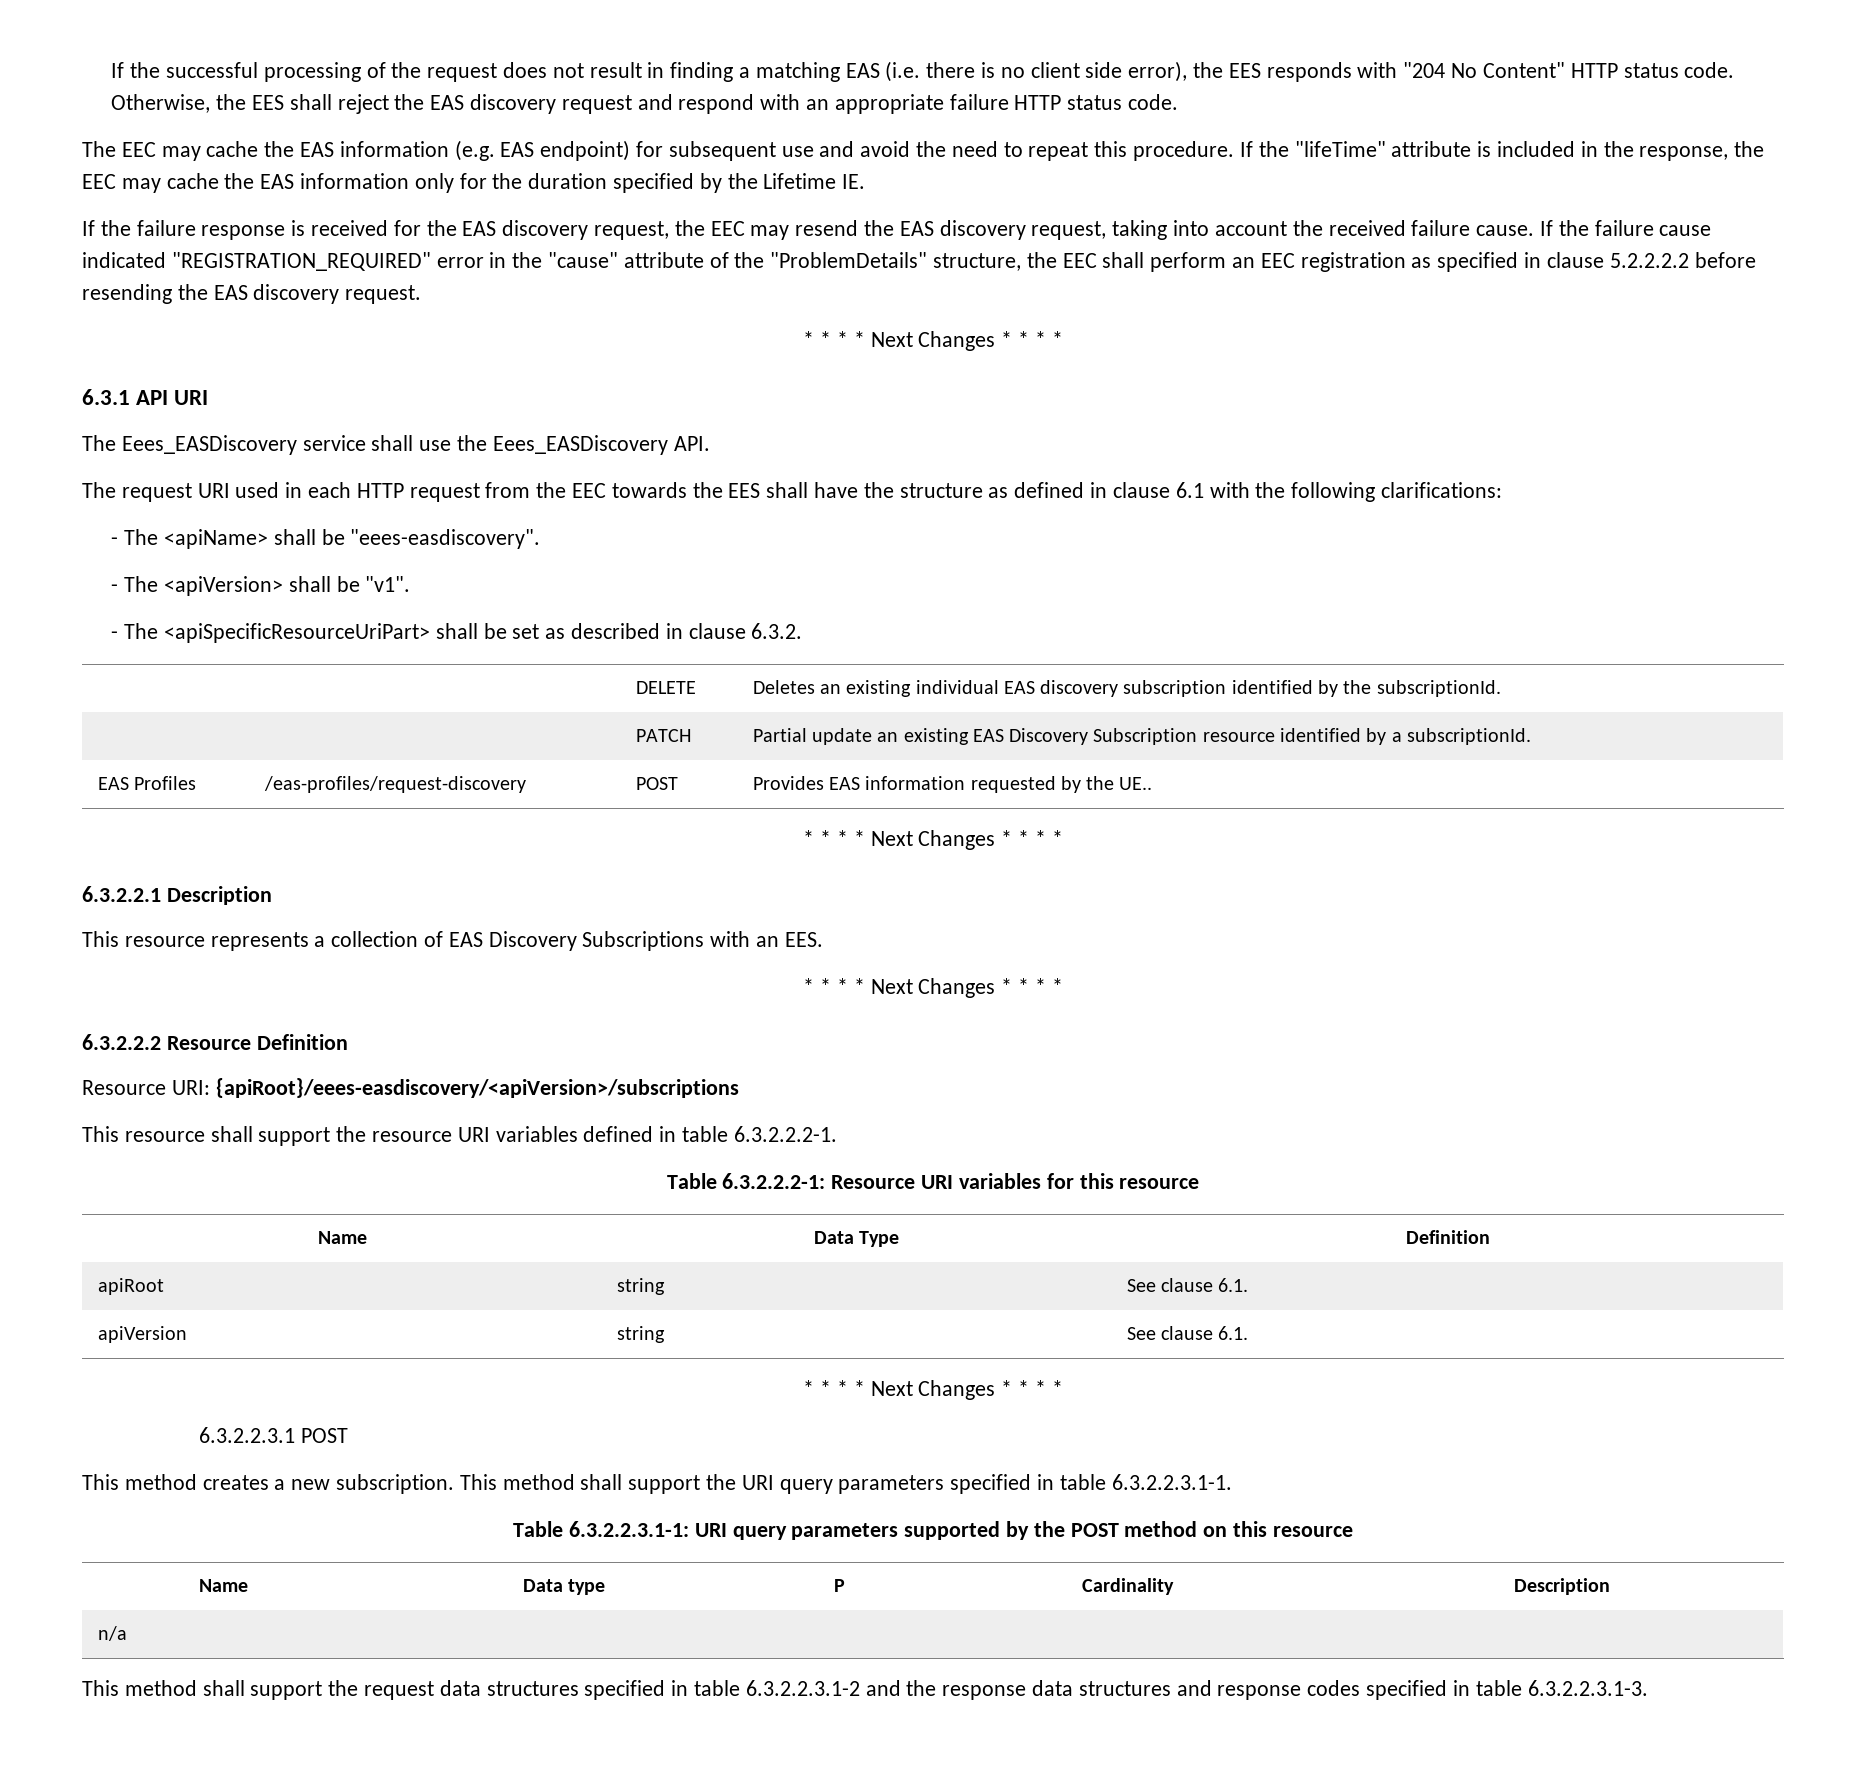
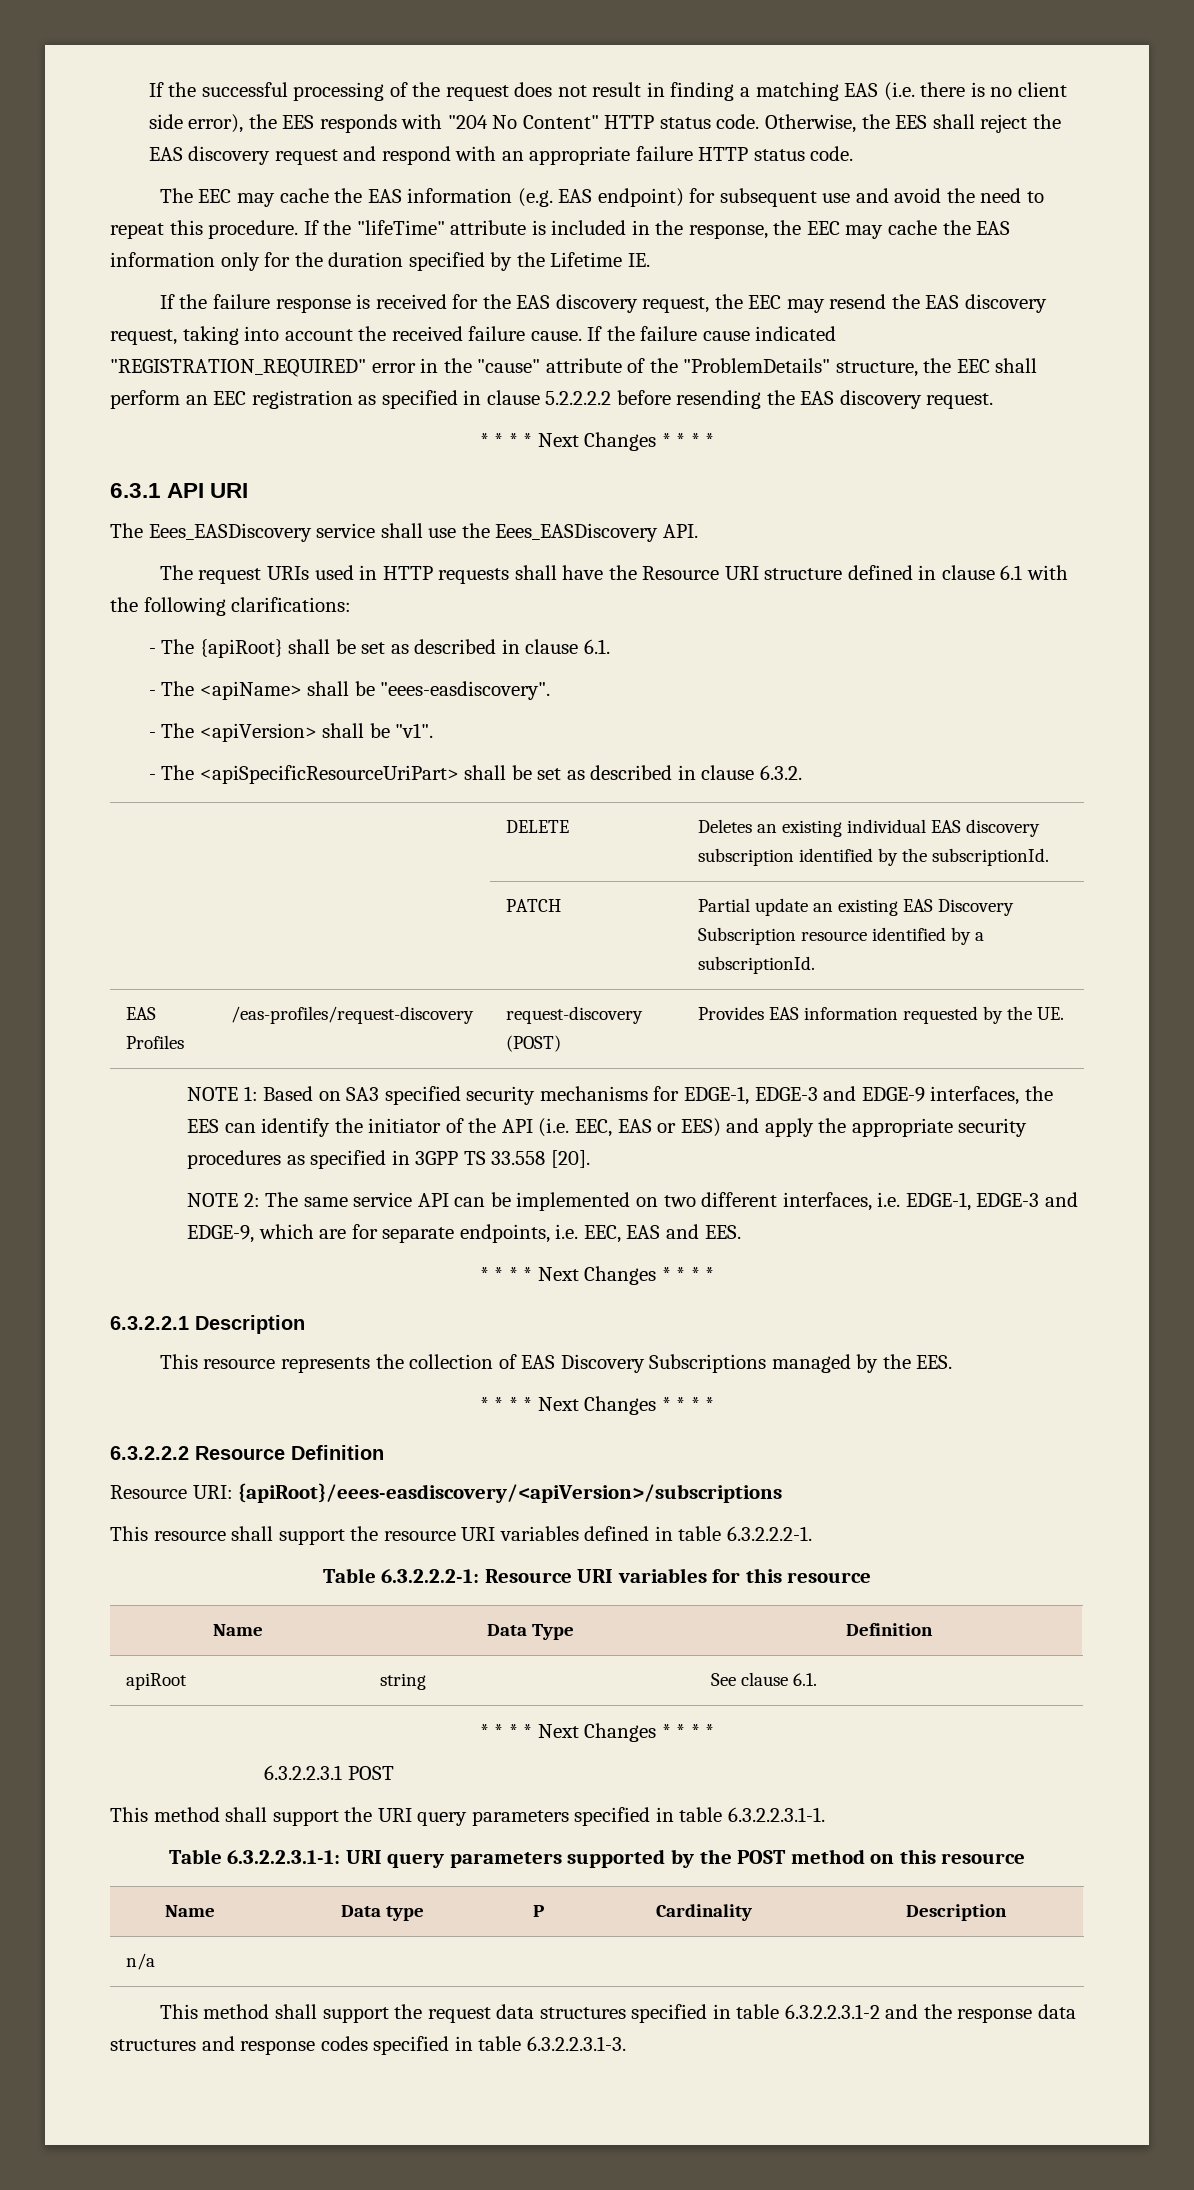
- The request URI used in each HTTP request from the EEC towards the EES shall have the structure as defined in clause 6.1 with the following clarifications:
+ The request URIs used in HTTP requests shall have the Resource URI structure defined in clause 6.1 with the following clarifications:
+ - The {apiRoot} shall be set as described in clause 6.1.
- EAS Profiles | /eas-profiles/request-discovery | POST | Provides EAS information requested by the UE..
+ EAS Profiles | /eas-profiles/request-discovery | request-discovery (POST) | Provides EAS information requested by the UE.
+ NOTE 1: Based on SA3 specified security mechanisms for EDGE-1, EDGE-3 and EDGE-9 interfaces, the EES can identify the initiator of the API (i.e. EEC, EAS or EES) and apply the appropriate security procedures as specified in 3GPP TS 33.558 [20].
+ NOTE 2: The same service API can be implemented on two different interfaces, i.e. EDGE-1, EDGE-3 and EDGE-9, which are for separate endpoints, i.e. EEC, EAS and EES.
- This resource represents a collection of EAS Discovery Subscriptions with an EES.
+ This resource represents the collection of EAS Discovery Subscriptions managed by the EES.
- apiVersion | string | See clause 6.1.
- This method creates a new subscription. This method shall support the URI query parameters specified in table 6.3.2.2.3.1-1.
+ This method shall support the URI query parameters specified in table 6.3.2.2.3.1-1.

